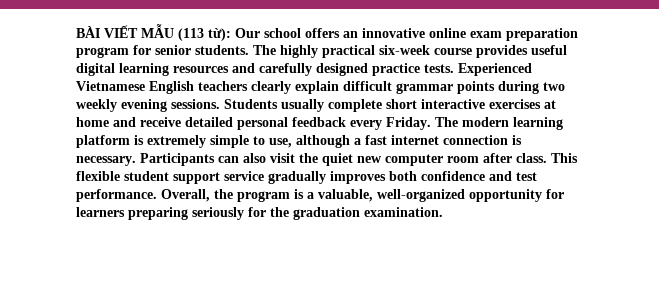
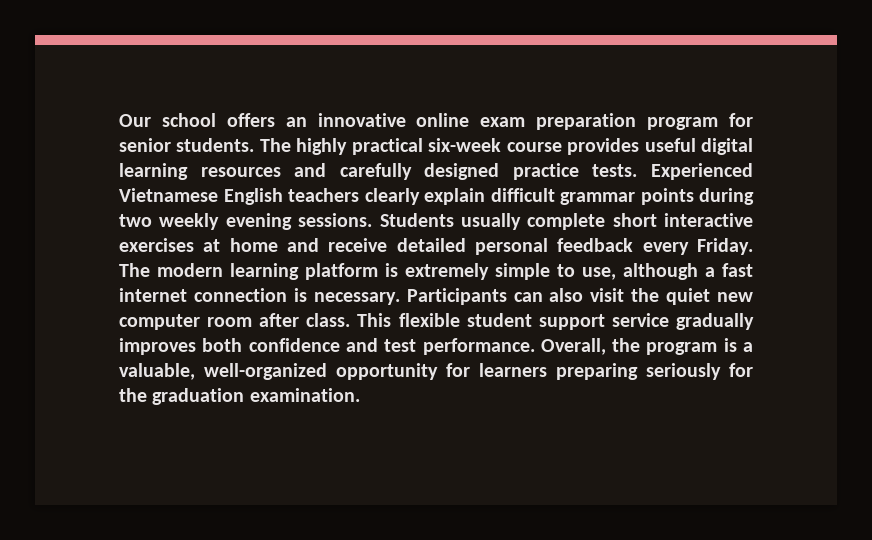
- BÀI VIẾT MẪU (113 từ): Our school offers an innovative online exam preparation program for senior students.
+ Our school offers an innovative online exam preparation program for senior students.

